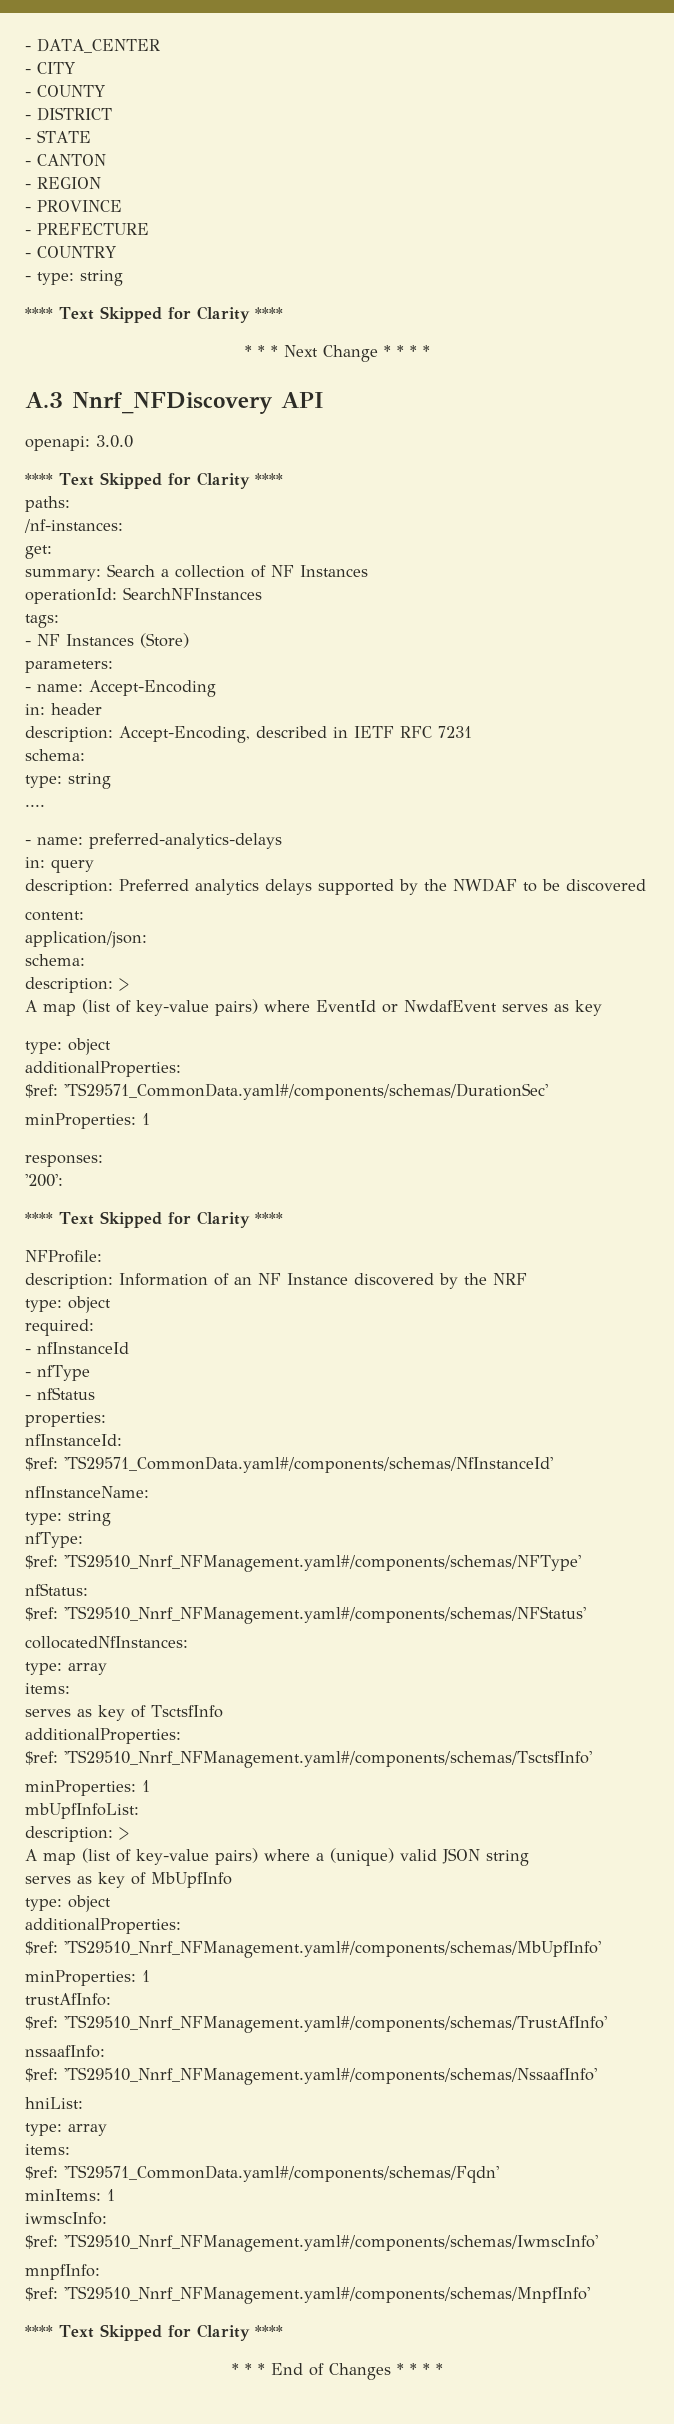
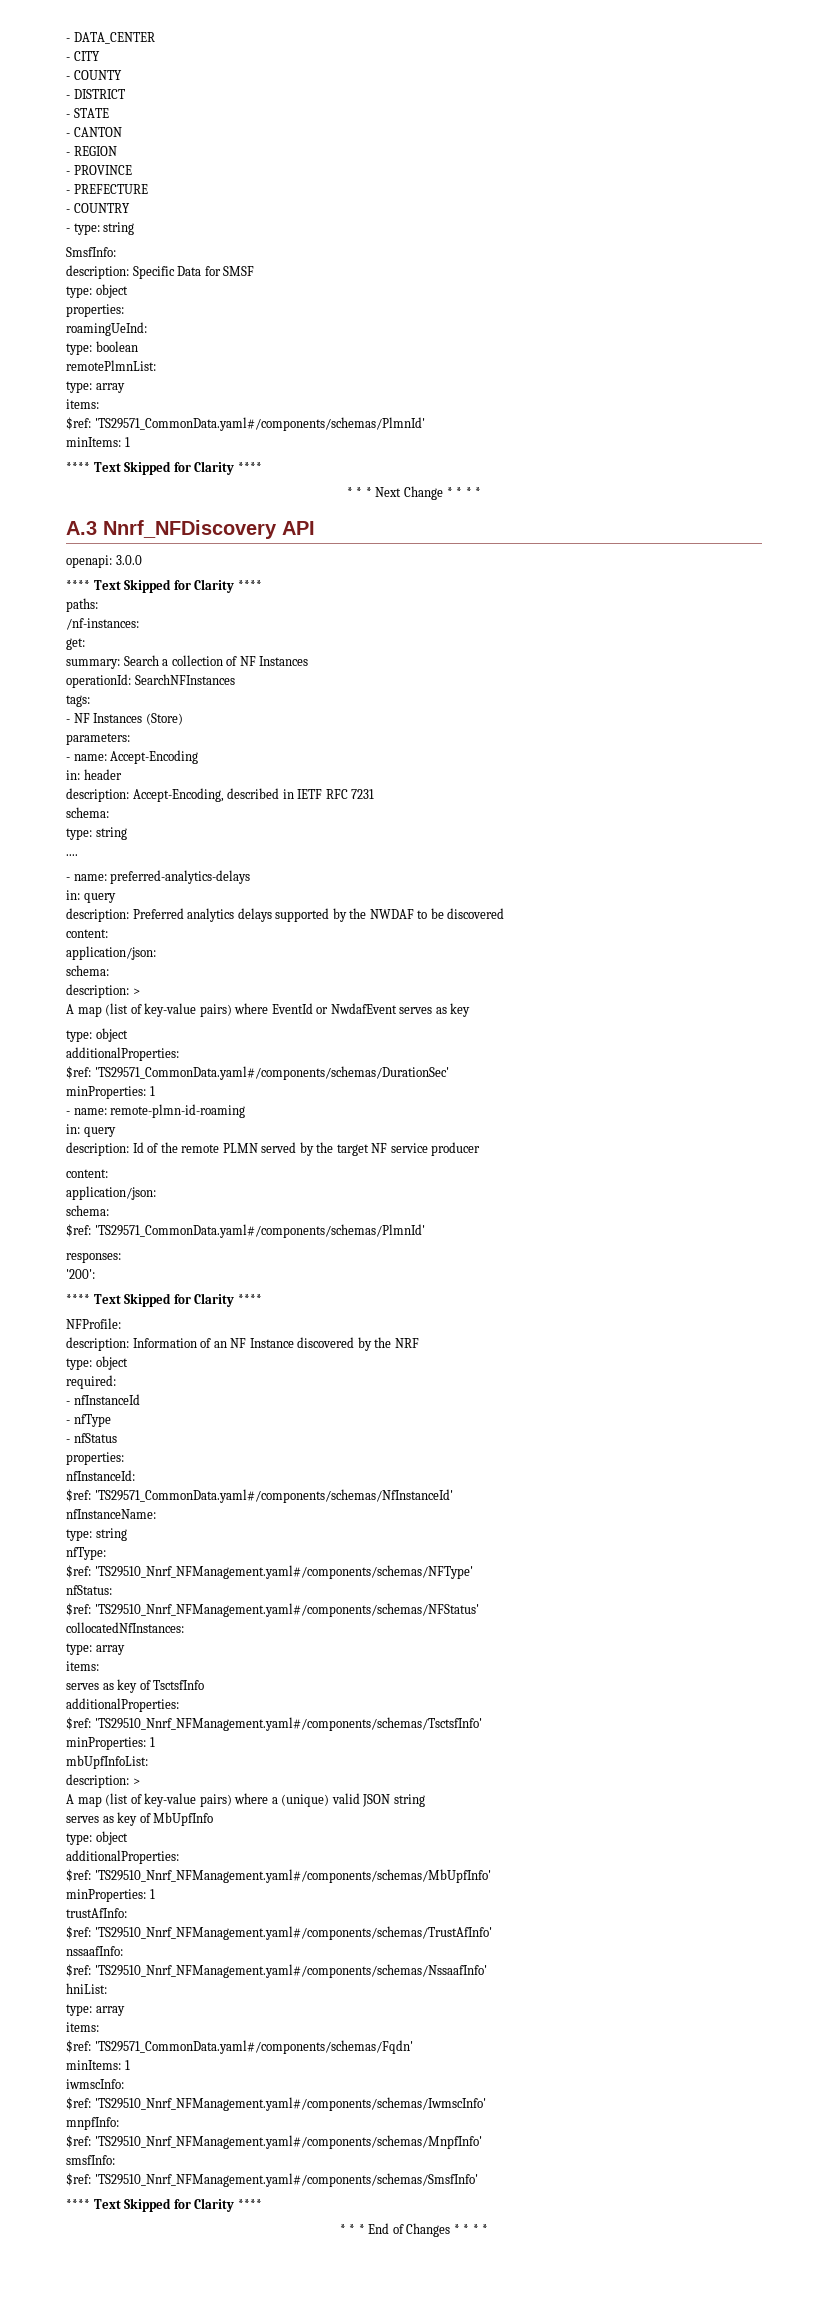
+ SmsfInfo:
+ description: Specific Data for SMSF
+ type: object
+ properties:
+ roamingUeInd:
+ type: boolean
+ remotePlmnList:
+ type: array
+ items:
+ $ref: 'TS29571_CommonData.yaml#/components/schemas/PlmnId'
+ minItems: 1
+ - name: remote-plmn-id-roaming
+ in: query
+ description: Id of the remote PLMN served by the target NF service producer
+ content:
+ application/json:
+ schema:
+ $ref: 'TS29571_CommonData.yaml#/components/schemas/PlmnId'
+ smsfInfo:
+ $ref: 'TS29510_Nnrf_NFManagement.yaml#/components/schemas/SmsfInfo'

